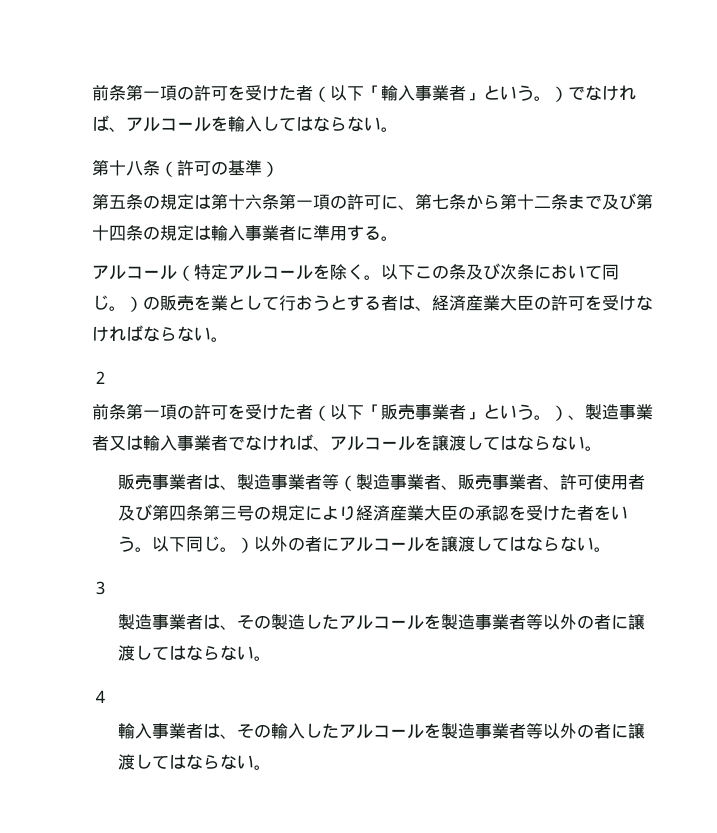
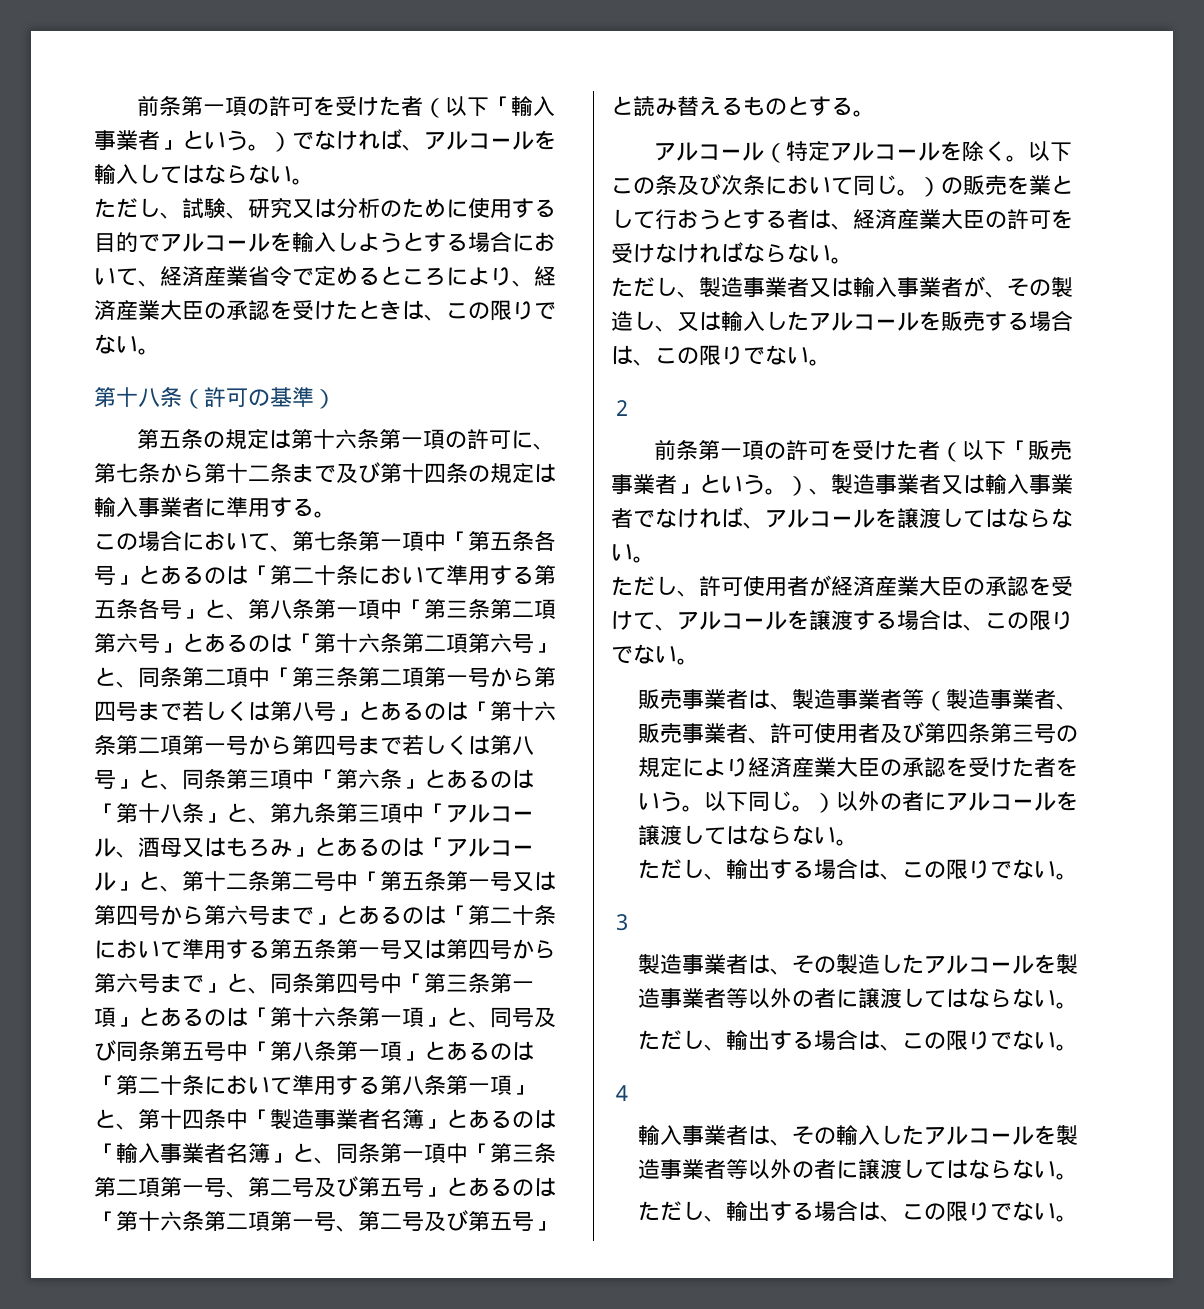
+ ただし、試験、研究又は分析のために使用する目的でアルコールを輸入しようとする場合において、経済産業省令で定めるところにより、経済産業大臣の承認を受けたときは、この限りでない。
+ この場合において、第七条第一項中「第五条各号」とあるのは「第二十条において準用する第五条各号」と、第八条第一項中「第三条第二項第六号」とあるのは「第十六条第二項第六号」と、同条第二項中「第三条第二項第一号から第四号まで若しくは第八号」とあるのは「第十六条第二項第一号から第四号まで若しくは第八号」と、同条第三項中「第六条」とあるのは「第十八条」と、第九条第三項中「アルコール、酒母又はもろみ」とあるのは「アルコール」と、第十二条第二号中「第五条第一号又は第四号から第六号まで」とあるのは「第二十条において準用する第五条第一号又は第四号から第六号まで」と、同条第四号中「第三条第一項」とあるのは「第十六条第一項」と、同号及び同条第五号中「第八条第一項」とあるのは「第二十条において準用する第八条第一項」と、第十四条中「製造事業者名簿」とあるのは「輸入事業者名簿」と、同条第一項中「第三条第二項第一号、第二号及び第五号」とあるのは「第十六条第二項第一号、第二号及び第五号」と読み替えるものとする。
+ ただし、製造事業者又は輸入事業者が、その製造し、又は輸入したアルコールを販売する場合は、この限りでない。
+ ただし、許可使用者が経済産業大臣の承認を受けて、アルコールを譲渡する場合は、この限りでない。
  以下同じ。）以外の者にアルコールを譲渡してはならない。
+ ただし、輸出する場合は、この限りでない。
  製造事業者は、その製造したアルコールを製造事業者等以外の者に譲渡してはならない。
+ ただし、輸出する場合は、この限りでない。
  輸入事業者は、その輸入したアルコールを製造事業者等以外の者に譲渡してはならない。
+ ただし、輸出する場合は、この限りでない。

